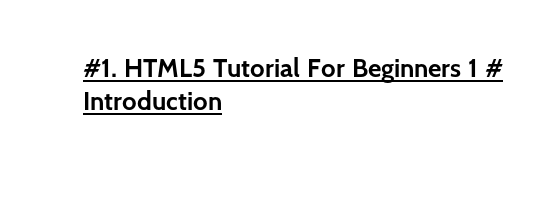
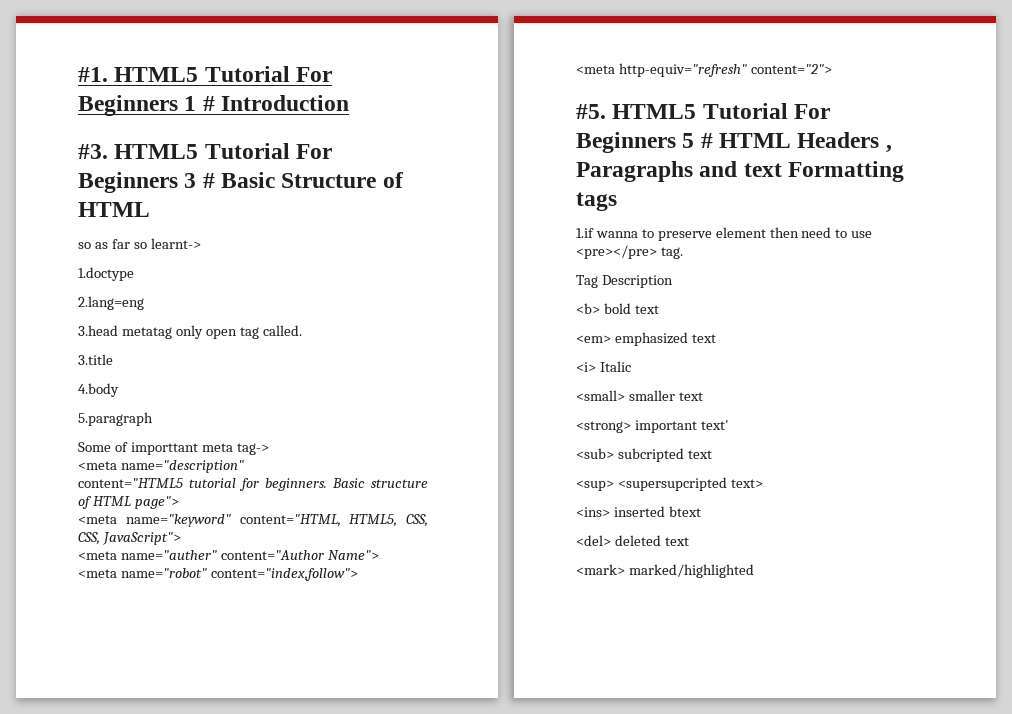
+ #3. HTML5 Tutorial For Beginners 3 # Basic Structure of HTML
+ so as far so learnt->
+ 1.doctype
+ 2.lang=eng
+ 3.head metatag only open tag called.
+ 3.title
+ 4.body
+ 5.paragraph
+ Some of importtant meta tag->
+ <meta name="description"
+ content="HTML5 tutorial for beginners. Basic structure of HTML page">
+ <meta name="keyword" content="HTML, HTML5, CSS, CSS, JavaScript">
+ <meta name="auther" content="Author Name">
+ <meta name="robot" content="index,follow">
+ <meta http-equiv="refresh" content="2">
+ #5. HTML5 Tutorial For Beginners 5 # HTML Headers , Paragraphs and text Formatting tags
+ 1.if wanna to preserve element then need to use <pre></pre> tag.
+ Tag Description
+ <b> bold text
+ <em> emphasized text
+ <i> Italic
+ <small> smaller text
+ <strong> important text'
+ <sub> subcripted text
+ <sup> <supersupcripted text>
+ <ins> inserted btext
+ <del> deleted text
+ <mark> marked/highlighted

